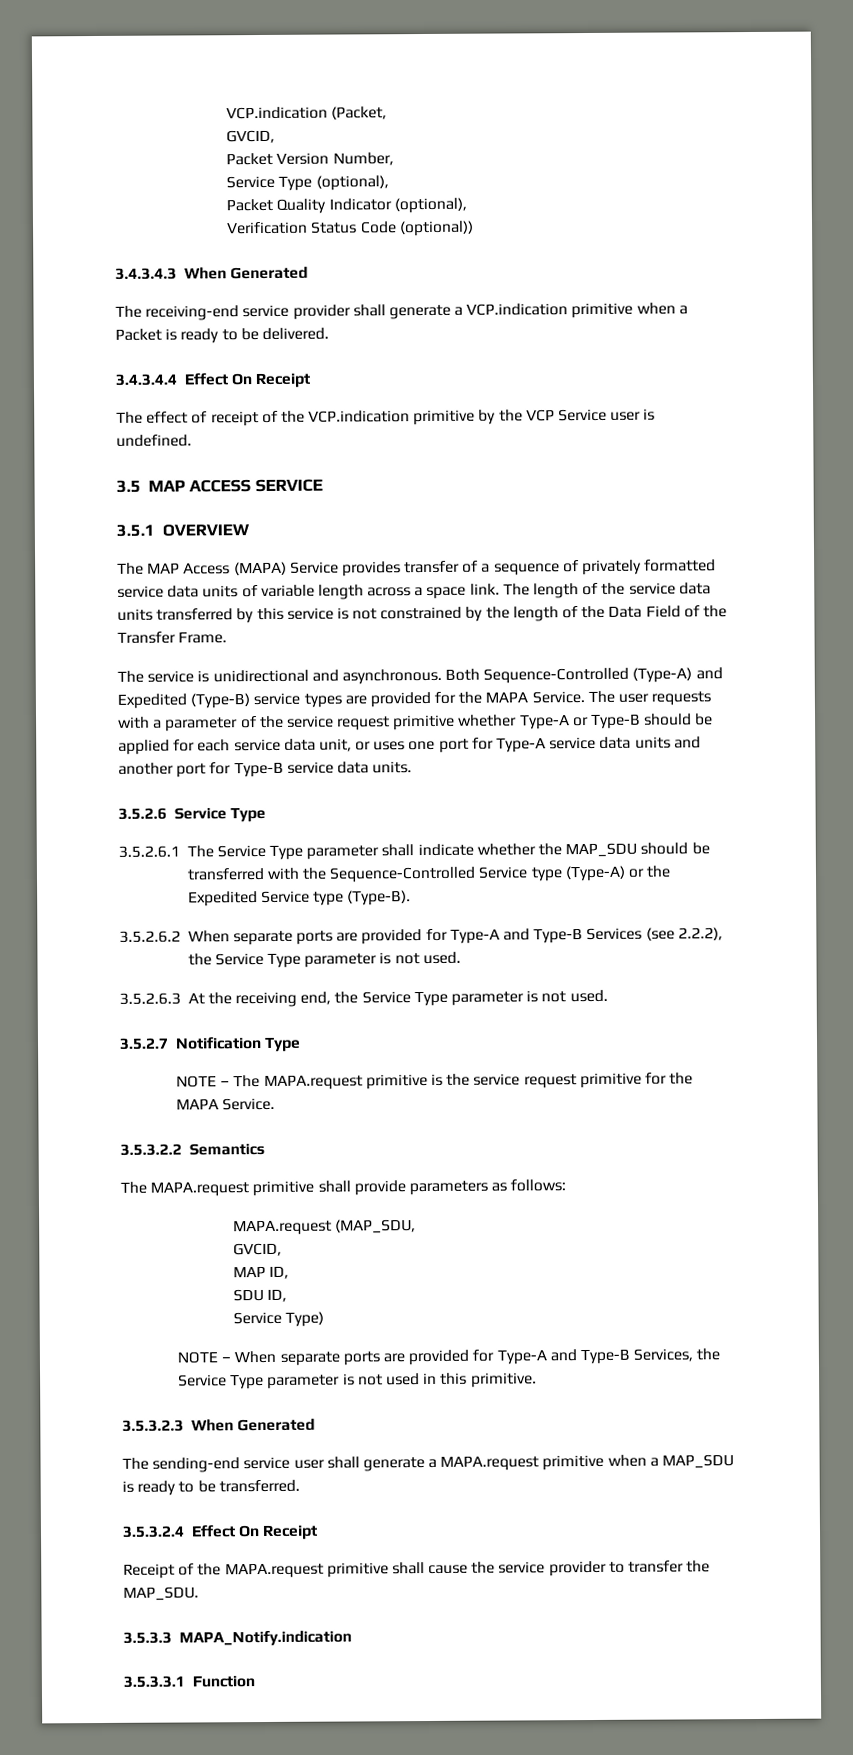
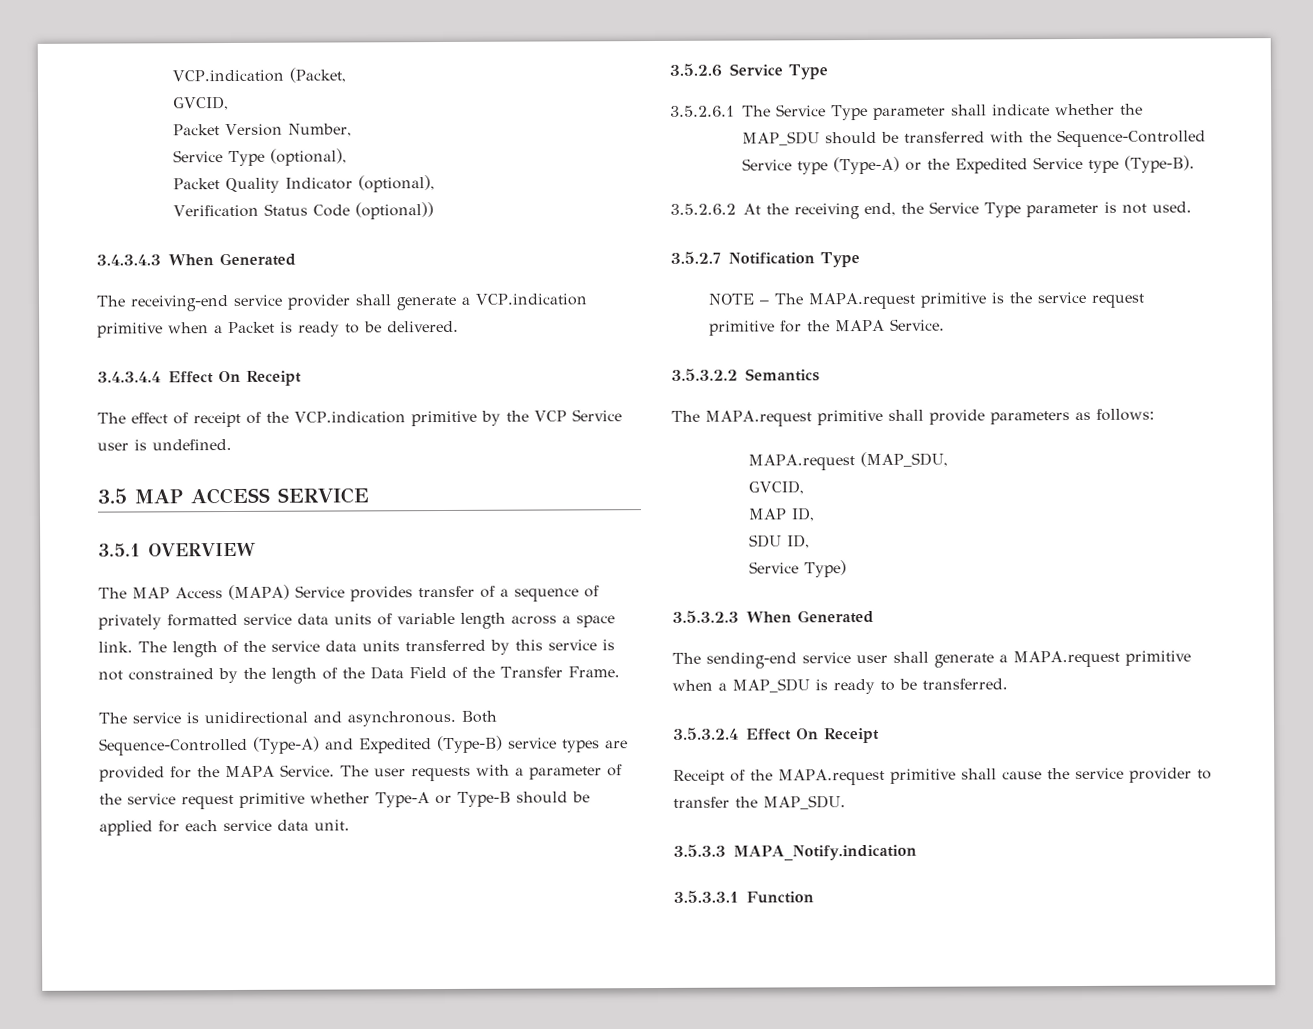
- The user requests with a parameter of the service request primitive whether Type-A or Type-B should be applied for each service data unit, or uses one port for Type-A service data units and another port for Type-B service data units.
+ The user requests with a parameter of the service request primitive whether Type-A or Type-B should be applied for each service data unit.
- 3.5.2.6.2 When separate ports are provided for Type-A and Type-B Services (see 2.2.2), the Service Type parameter is not used.
- 3.5.2.6.3 At the receiving end, the Service Type parameter is not used.
+ 3.5.2.6.2 At the receiving end, the Service Type parameter is not used.
- NOTE – When separate ports are provided for Type-A and Type-B Services, the Service Type parameter is not used in this primitive.

